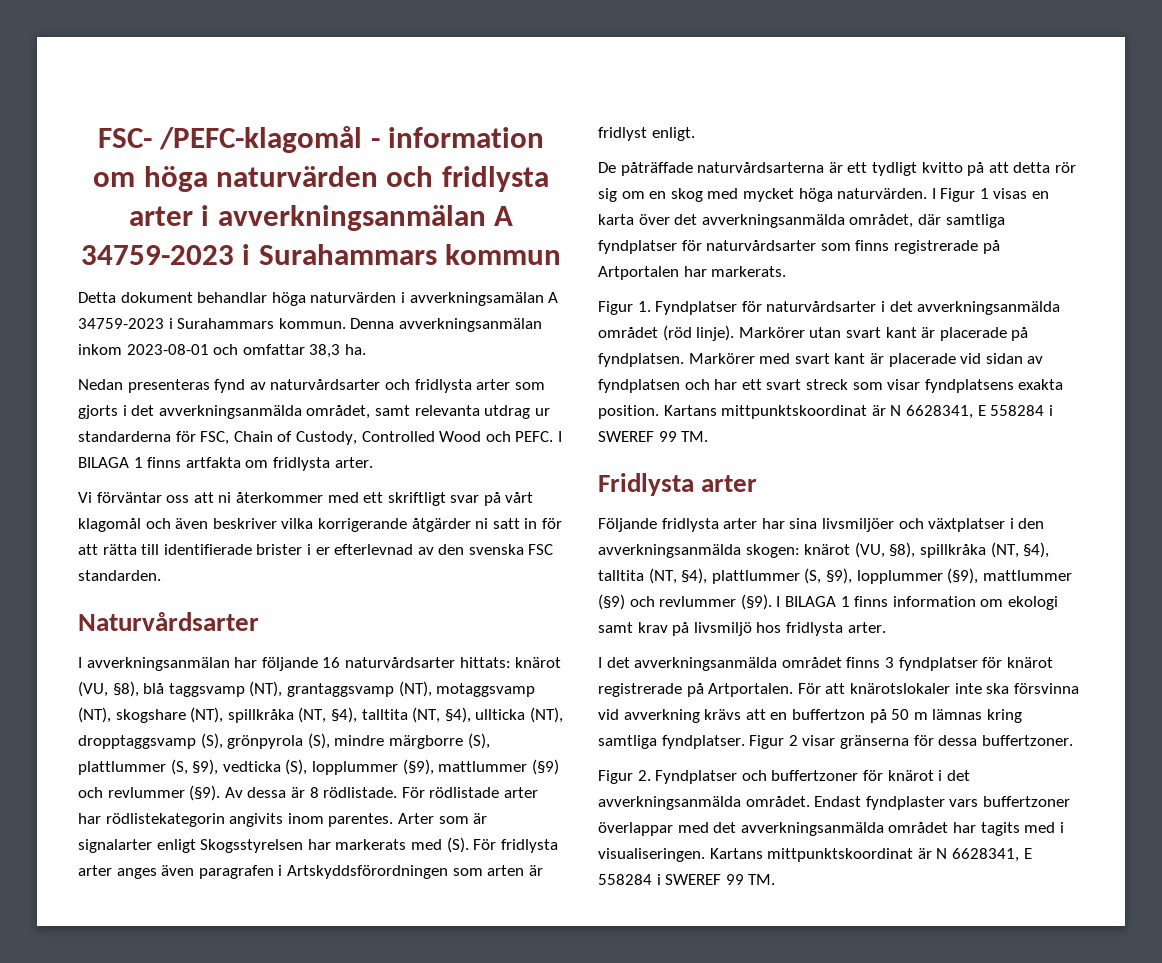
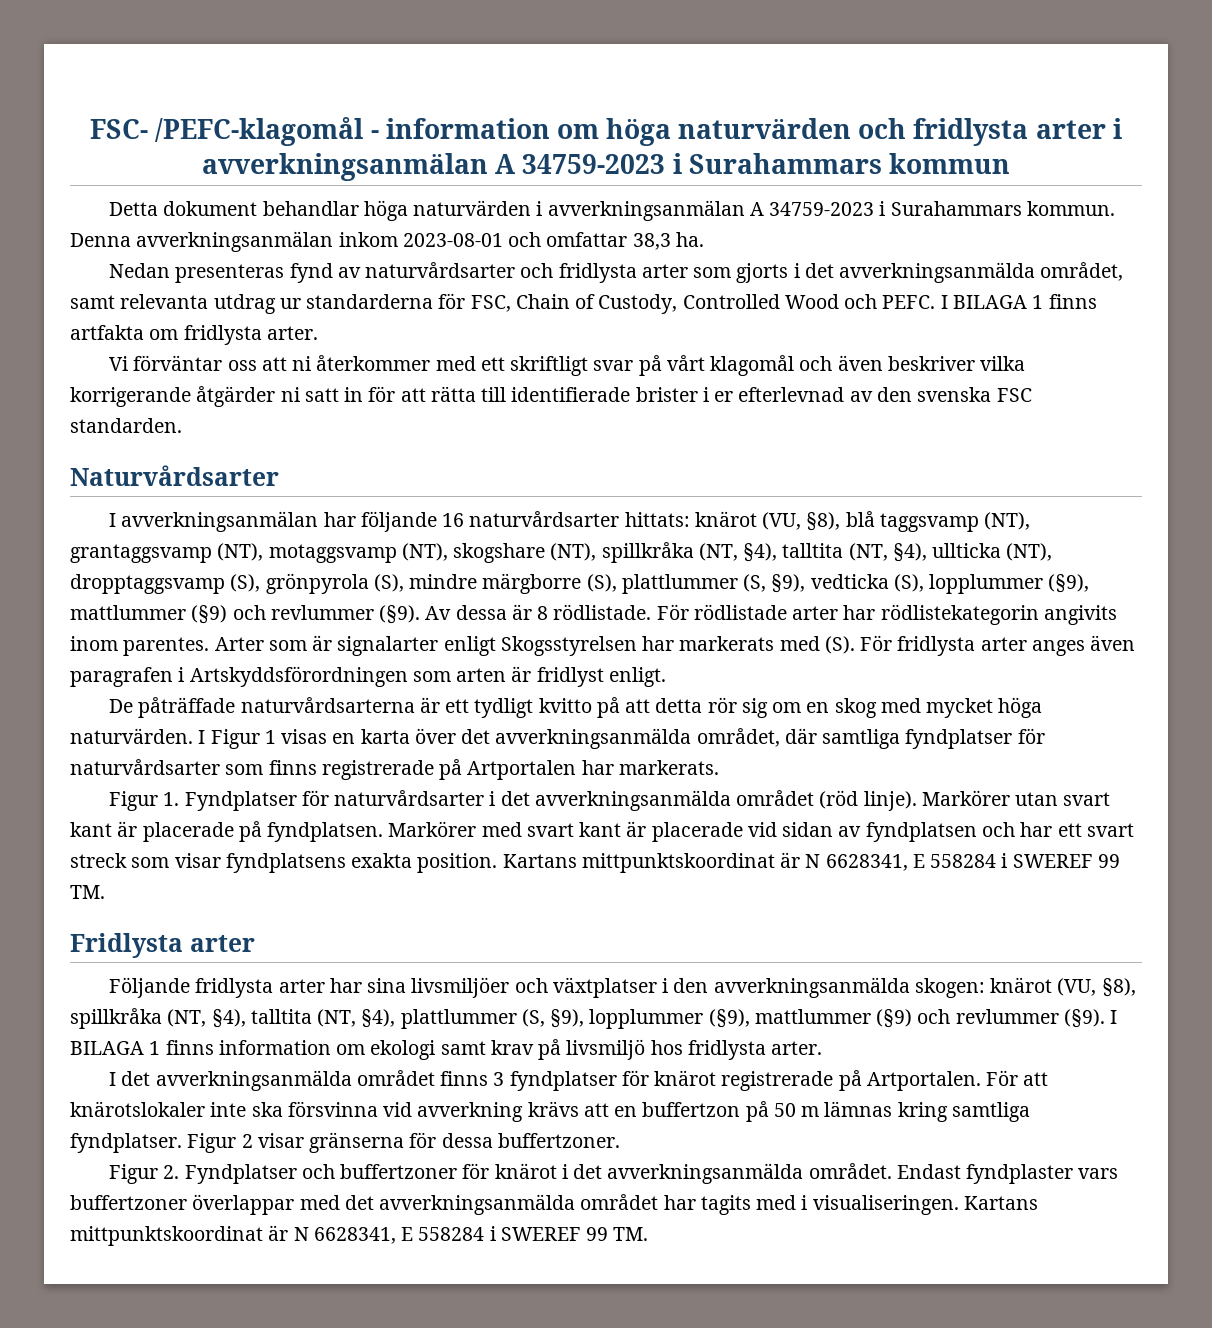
- Detta dokument behandlar höga naturvärden i avverkningsamälan A 34759-2023 i Surahammars kommun.
+ Detta dokument behandlar höga naturvärden i avverkningsanmälan A 34759-2023 i Surahammars kommun.

